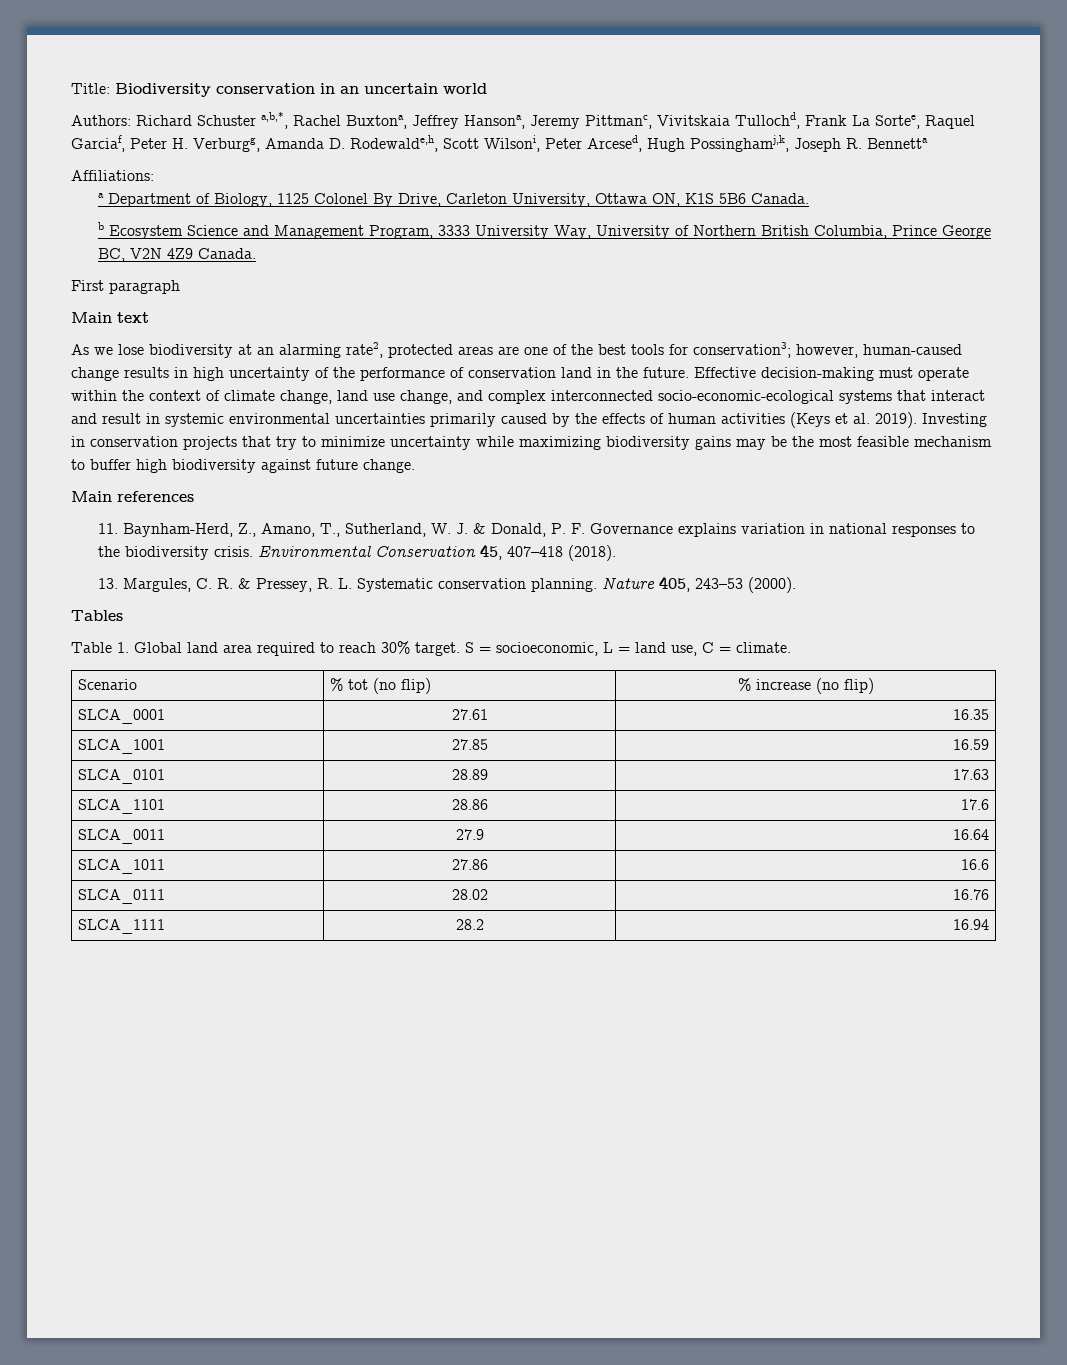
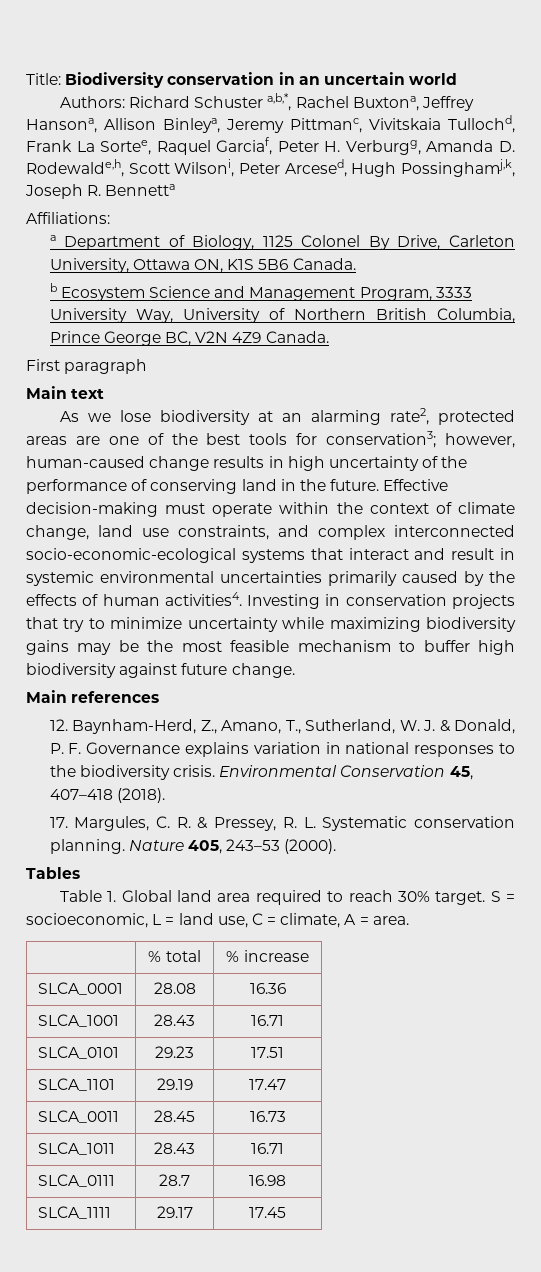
- Authors: Richard Schuster a,b,*, Rachel Buxtona, Jeffrey Hansona, Jeremy Pittmanc, Vivitskaia Tullochd, Frank La Sortee, Raquel Garciaf, Peter H. Verburgg, Amanda D. Rodewalde,h, Scott Wilsoni, Peter Arcesed, Hugh Possinghamj,k, Joseph R. Bennetta
+ Authors: Richard Schuster a,b,*, Rachel Buxtona, Jeffrey Hansona, Allison Binleya, Jeremy Pittmanc, Vivitskaia Tullochd, Frank La Sortee, Raquel Garciaf, Peter H. Verburgg, Amanda D. Rodewalde,h, Scott Wilsoni, Peter Arcesed, Hugh Possinghamj,k, Joseph R. Bennetta
- As we lose biodiversity at an alarming rate2, protected areas are one of the best tools for conservation3; however, human-caused change results in high uncertainty of the performance of conservation land in the future.
+ As we lose biodiversity at an alarming rate2, protected areas are one of the best tools for conservation3; however, human-caused change results in high uncertainty of the performance of conserving land in the future.
- Effective decision-making must operate within the context of climate change, land use change, and complex interconnected socio-economic-ecological systems that interact and result in systemic environmental uncertainties primarily caused by the effects of human activities (Keys et al. 2019).
+ Effective decision-making must operate within the context of climate change, land use constraints, and complex interconnected socio-economic-ecological systems that interact and result in systemic environmental uncertainties primarily caused by the effects of human activities4.
- 11. Baynham-Herd, Z., Amano, T., Sutherland, W. J. & Donald, P. F. Governance explains variation in national responses to the biodiversity crisis.
+ 12. Baynham-Herd, Z., Amano, T., Sutherland, W. J. & Donald, P. F. Governance explains variation in national responses to the biodiversity crisis.
- 13. Margules, C. R. & Pressey, R. L. Systematic conservation planning.
+ 17. Margules, C. R. & Pressey, R. L. Systematic conservation planning.
- S = socioeconomic, L = land use, C = climate.
- Scenario | % tot (no flip) | % increase (no flip)
+ S = socioeconomic, L = land use, C = climate, A = area.
+ | % total | % increase
- SLCA_0001 | 27.61 | 16.35
+ SLCA_0001 | 28.08 | 16.36
- SLCA_1001 | 27.85 | 16.59
+ SLCA_1001 | 28.43 | 16.71
- SLCA_0101 | 28.89 | 17.63
+ SLCA_0101 | 29.23 | 17.51
- SLCA_1101 | 28.86 | 17.6
+ SLCA_1101 | 29.19 | 17.47
- SLCA_0011 | 27.9 | 16.64
+ SLCA_0011 | 28.45 | 16.73
- SLCA_1011 | 27.86 | 16.6
+ SLCA_1011 | 28.43 | 16.71
- SLCA_0111 | 28.02 | 16.76
+ SLCA_0111 | 28.7 | 16.98
- SLCA_1111 | 28.2 | 16.94
+ SLCA_1111 | 29.17 | 17.45

